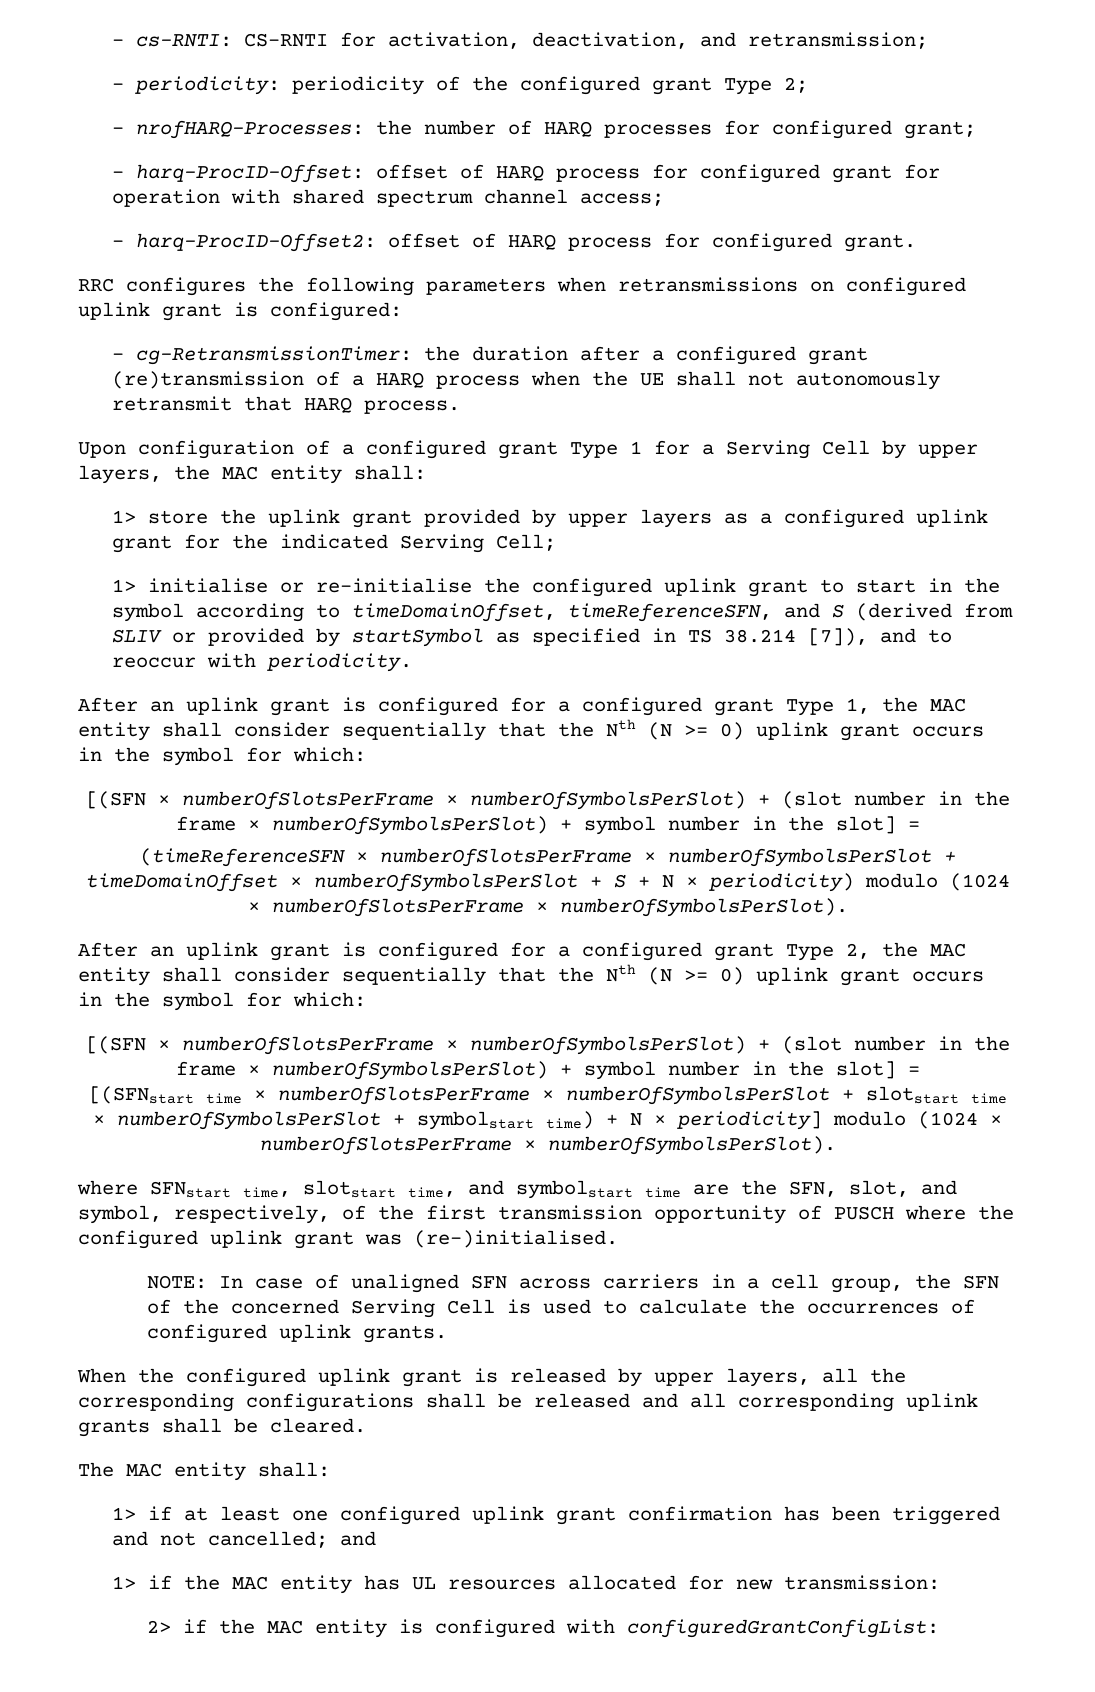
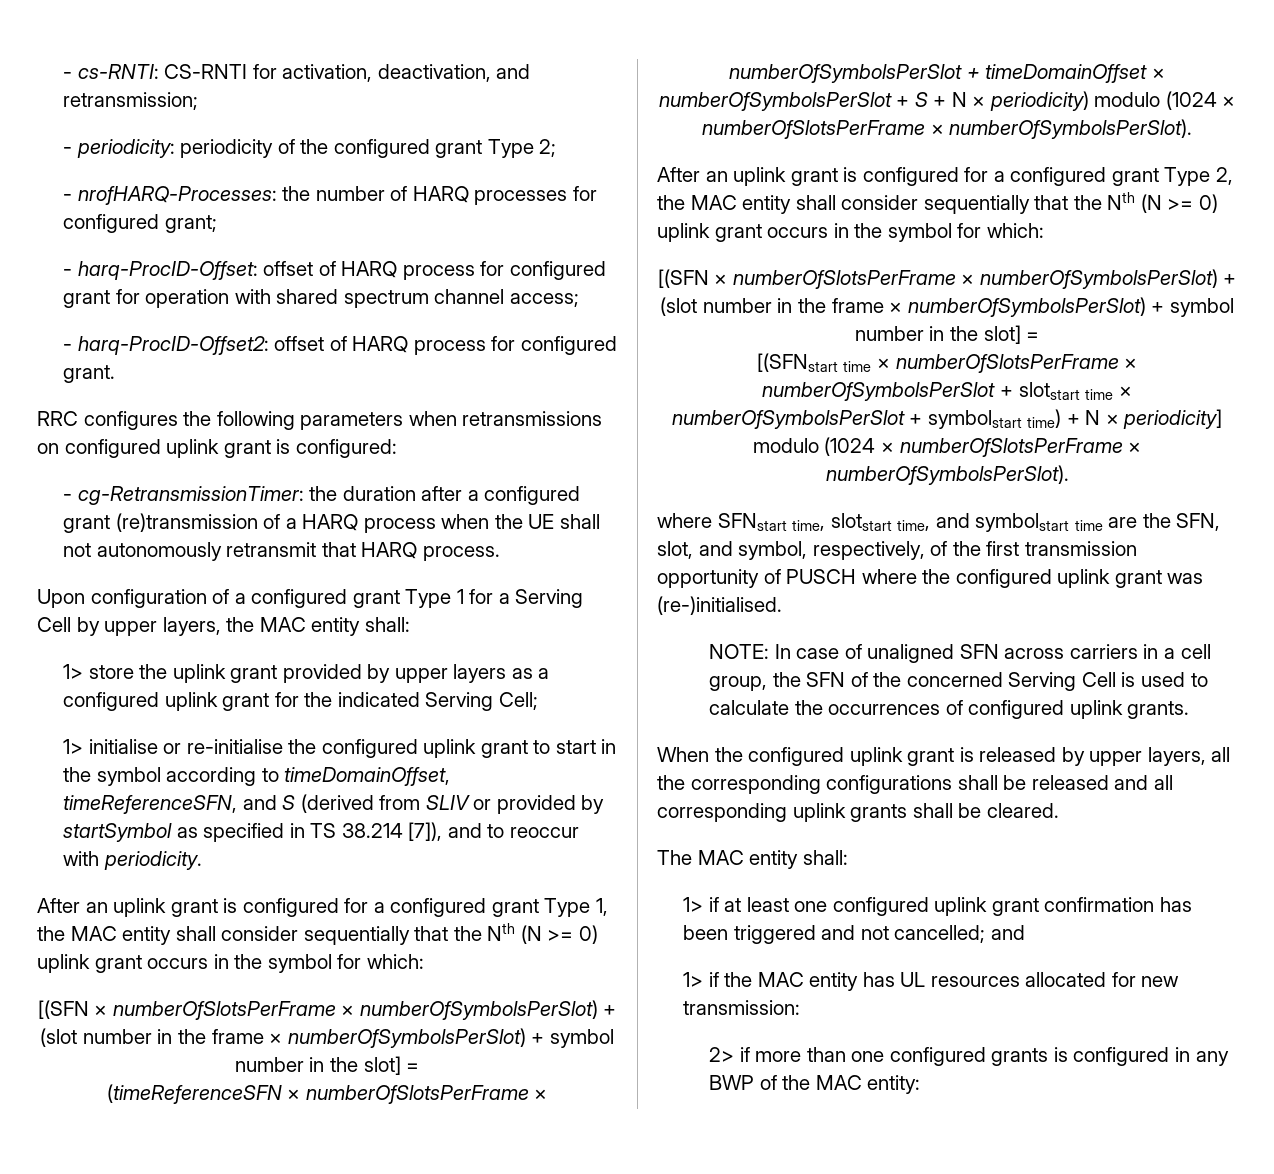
- 2> if the MAC entity is configured with configuredGrantConfigList:
+ 2> if more than one configured grants is configured in any BWP of the MAC entity:

